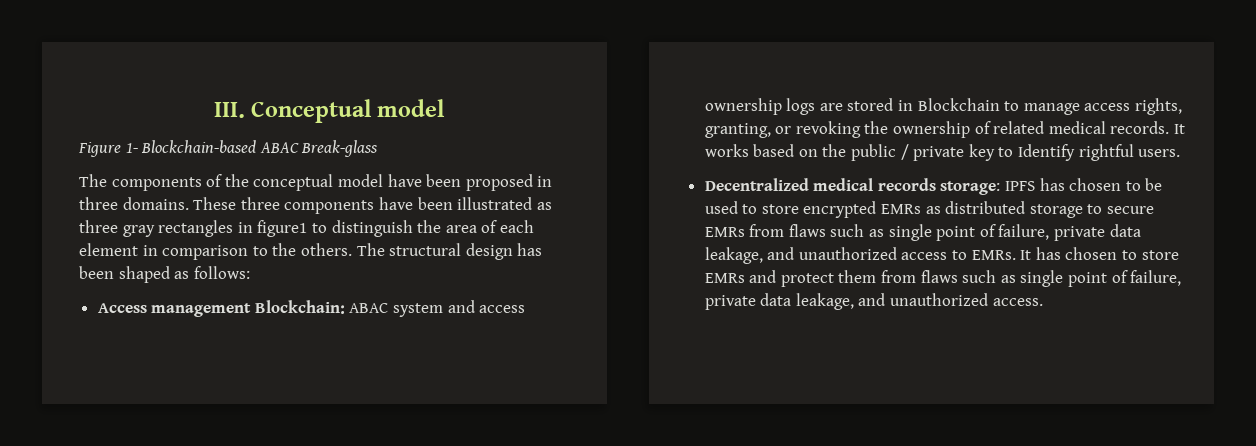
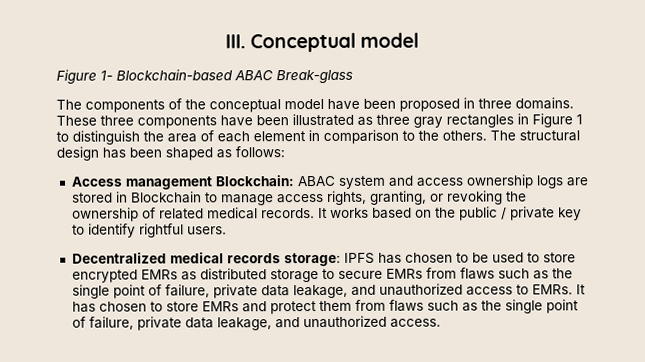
- These three components have been illustrated as three gray rectangles in figure1 to distinguish the area of each element in comparison to the others.
+ These three components have been illustrated as three gray rectangles in Figure 1 to distinguish the area of each element in comparison to the others.
- It works based on the public / private key to Identify rightful users.
+ It works based on the public / private key to identify rightful users.
- Decentralized medical records storage: IPFS has chosen to be used to store encrypted EMRs as distributed storage to secure EMRs from flaws such as single point of failure, private data leakage, and unauthorized access to EMRs.
+ Decentralized medical records storage: IPFS has chosen to be used to store encrypted EMRs as distributed storage to secure EMRs from flaws such as the single point of failure, private data leakage, and unauthorized access to EMRs.
- It has chosen to store EMRs and protect them from flaws such as single point of failure, private data leakage, and unauthorized access.
+ It has chosen to store EMRs and protect them from flaws such as the single point of failure, private data leakage, and unauthorized access.

